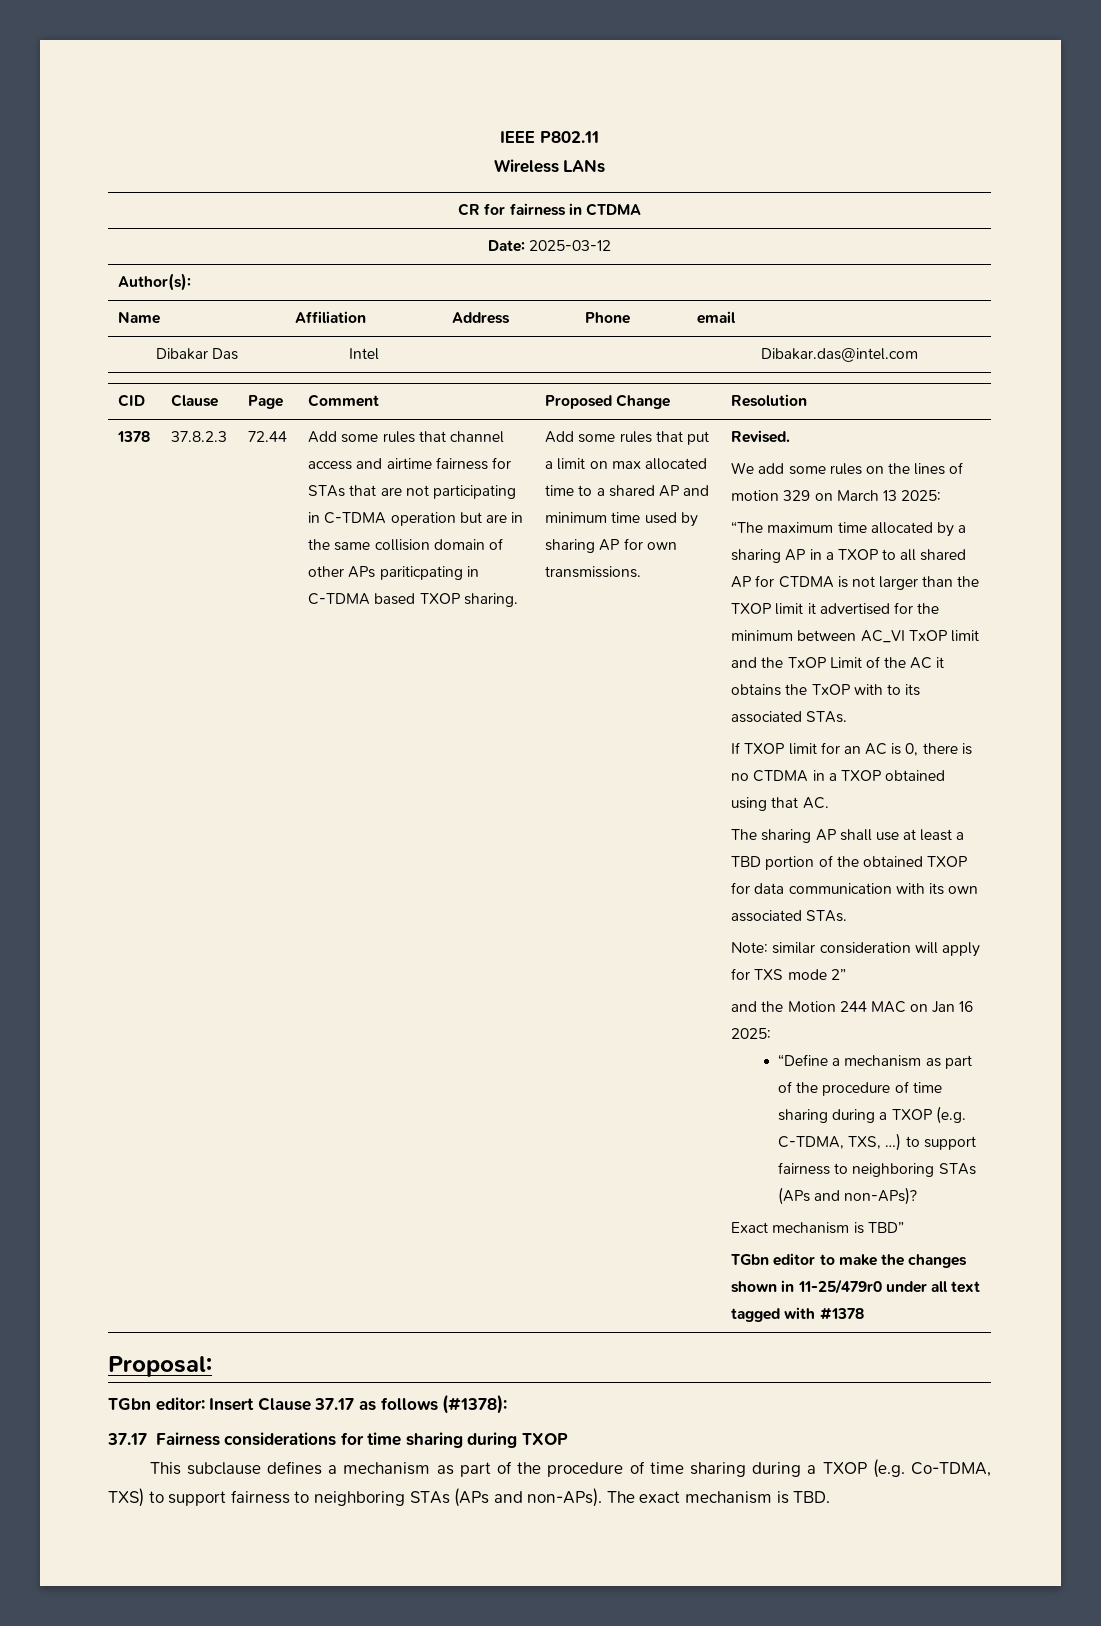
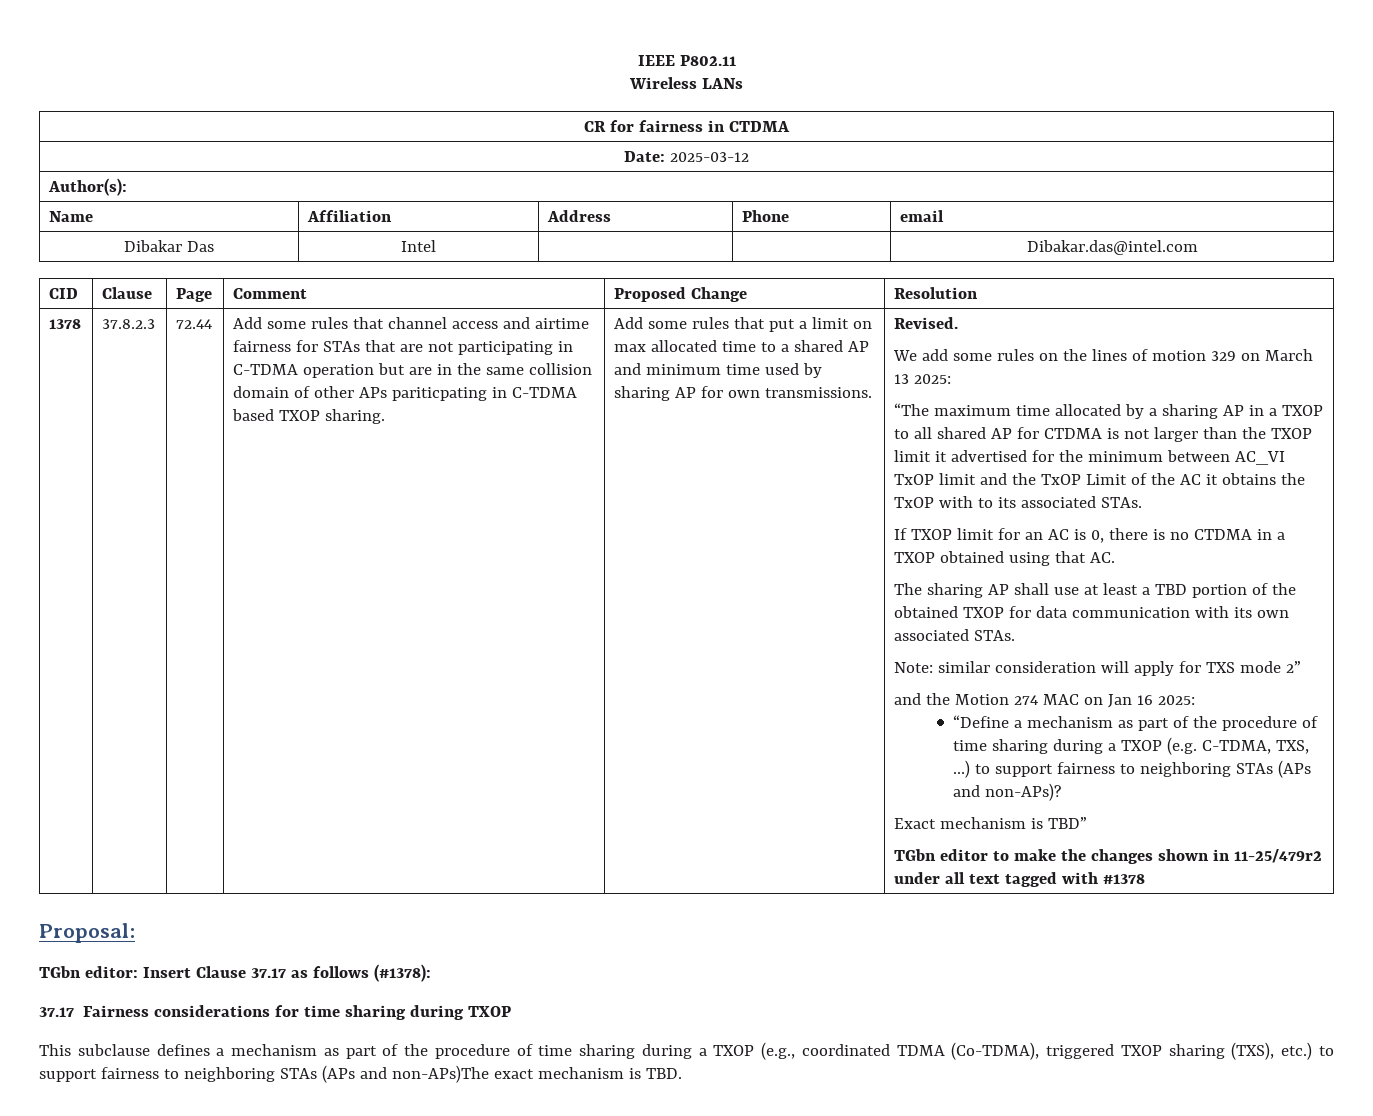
- and the Motion 244 MAC on Jan 16 2025:
+ and the Motion 274 MAC on Jan 16 2025:
- TGbn editor to make the changes shown in 11-25/479r0 under all text tagged with #1378
+ TGbn editor to make the changes shown in 11-25/479r2 under all text tagged with #1378
- This subclause defines a mechanism as part of the procedure of time sharing during a TXOP (e.g. Co-TDMA, TXS) to support fairness to neighboring STAs (APs and non-APs). The exact mechanism is TBD.
+ This subclause defines a mechanism as part of the procedure of time sharing during a TXOP (e.g., coordinated TDMA (Co-TDMA), triggered TXOP sharing (TXS), etc.) to support fairness to neighboring STAs (APs and non-APs)The exact mechanism is TBD.

